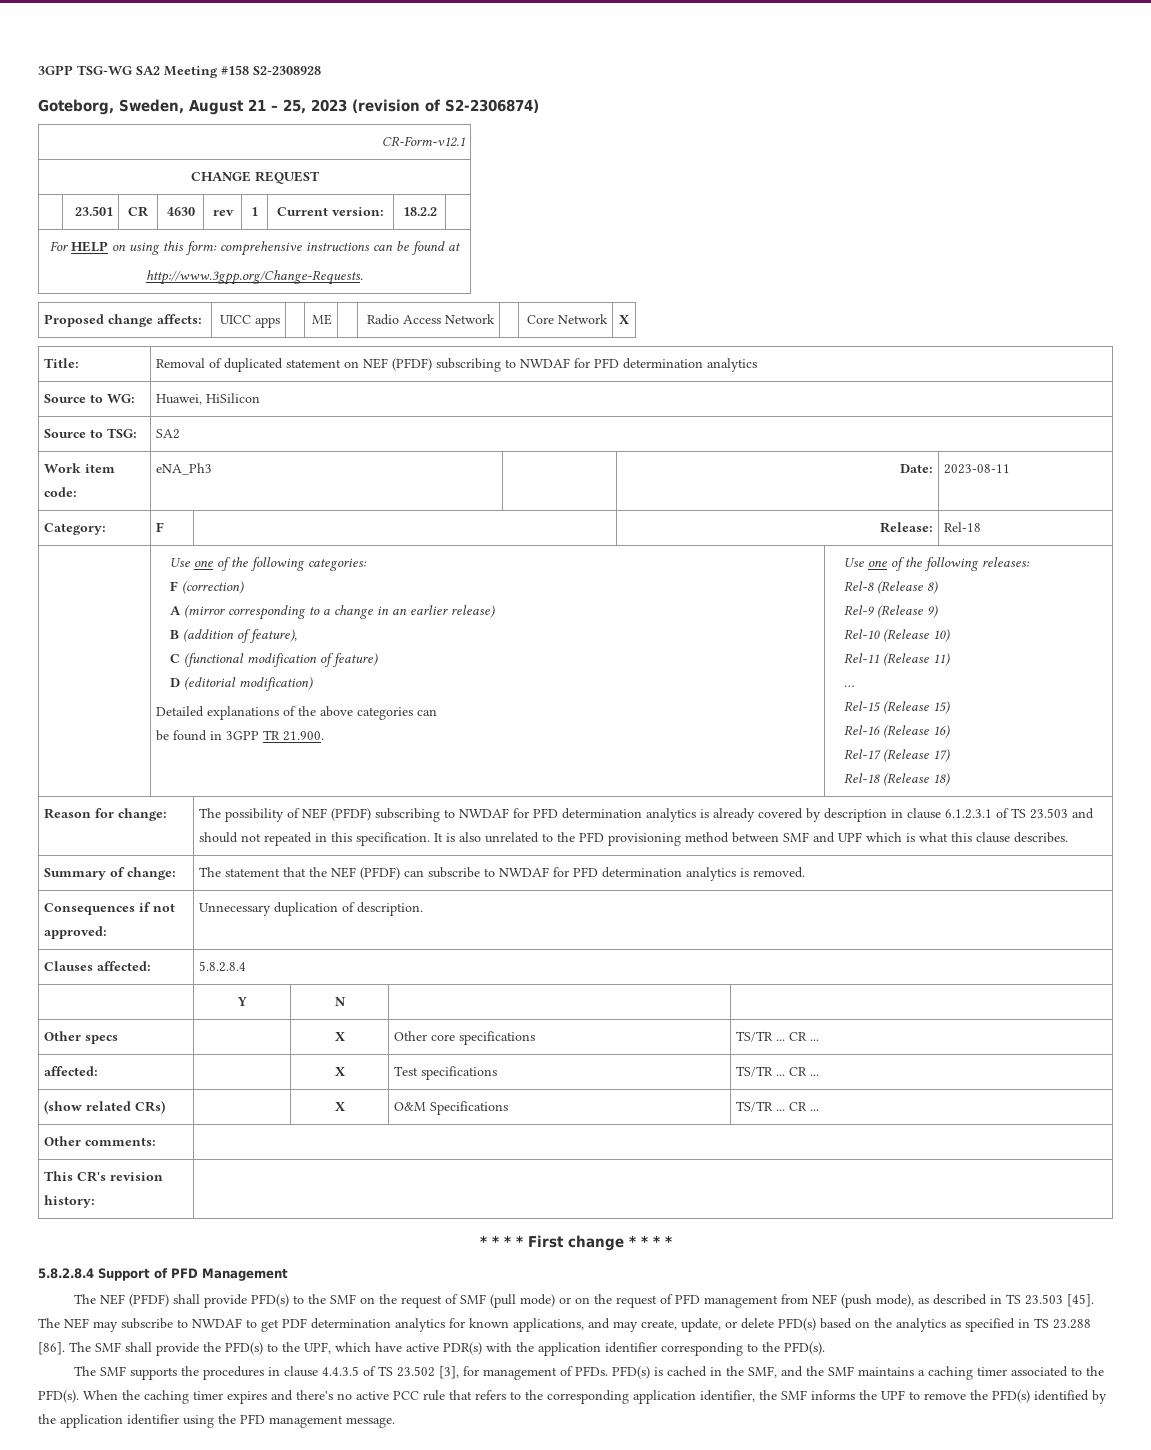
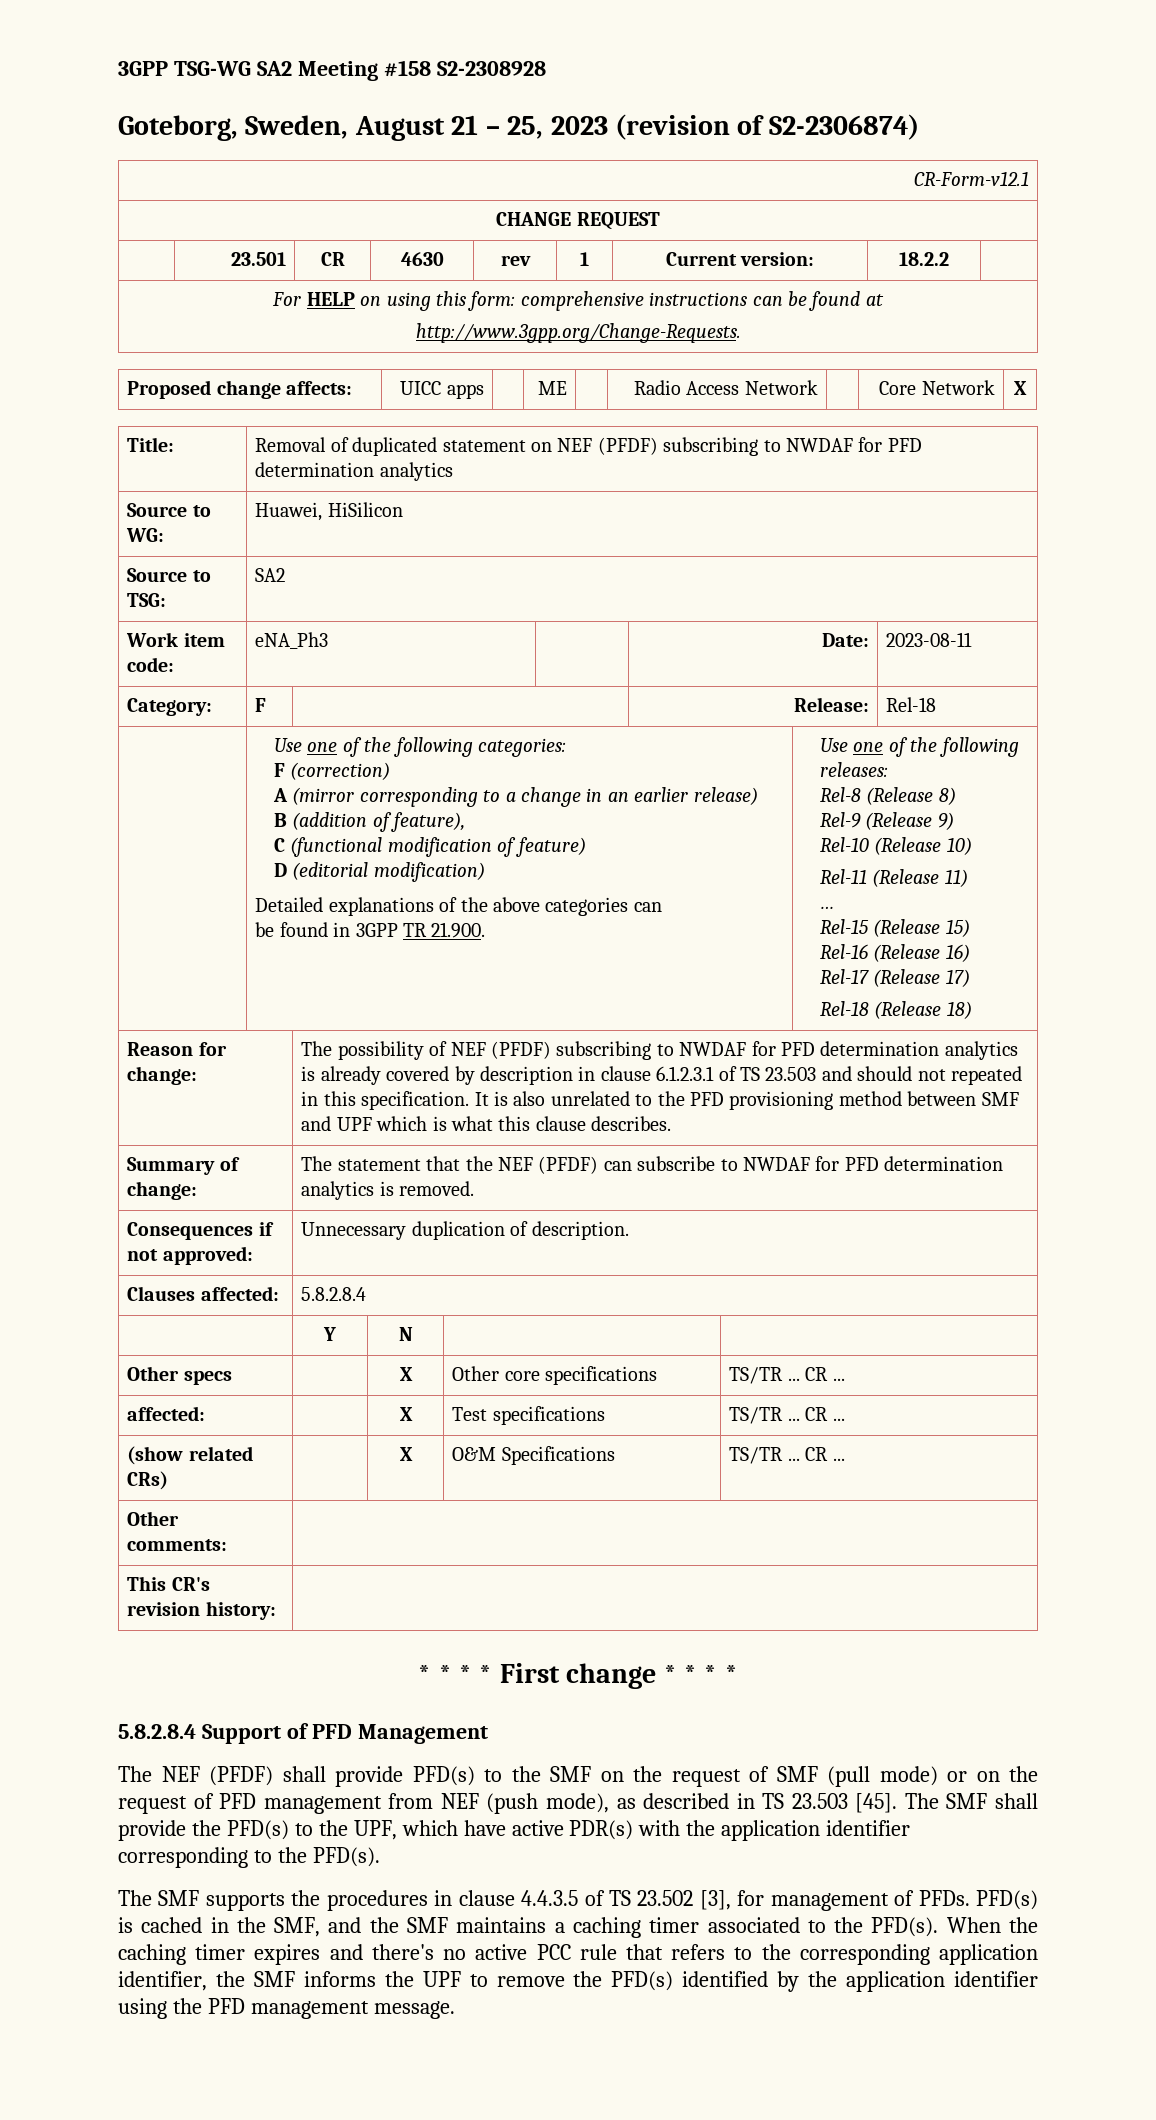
- The NEF may subscribe to NWDAF to get PDF determination analytics for known applications, and may create, update, or delete PFD(s) based on the analytics as specified in TS 23.288 [86]. The SMF shall provide the PFD(s) to the UPF, which have active PDR(s) with the application identifier corresponding to the PFD(s).
+ The SMF shall provide the PFD(s) to the UPF, which have active PDR(s) with the application identifier corresponding to the PFD(s).

